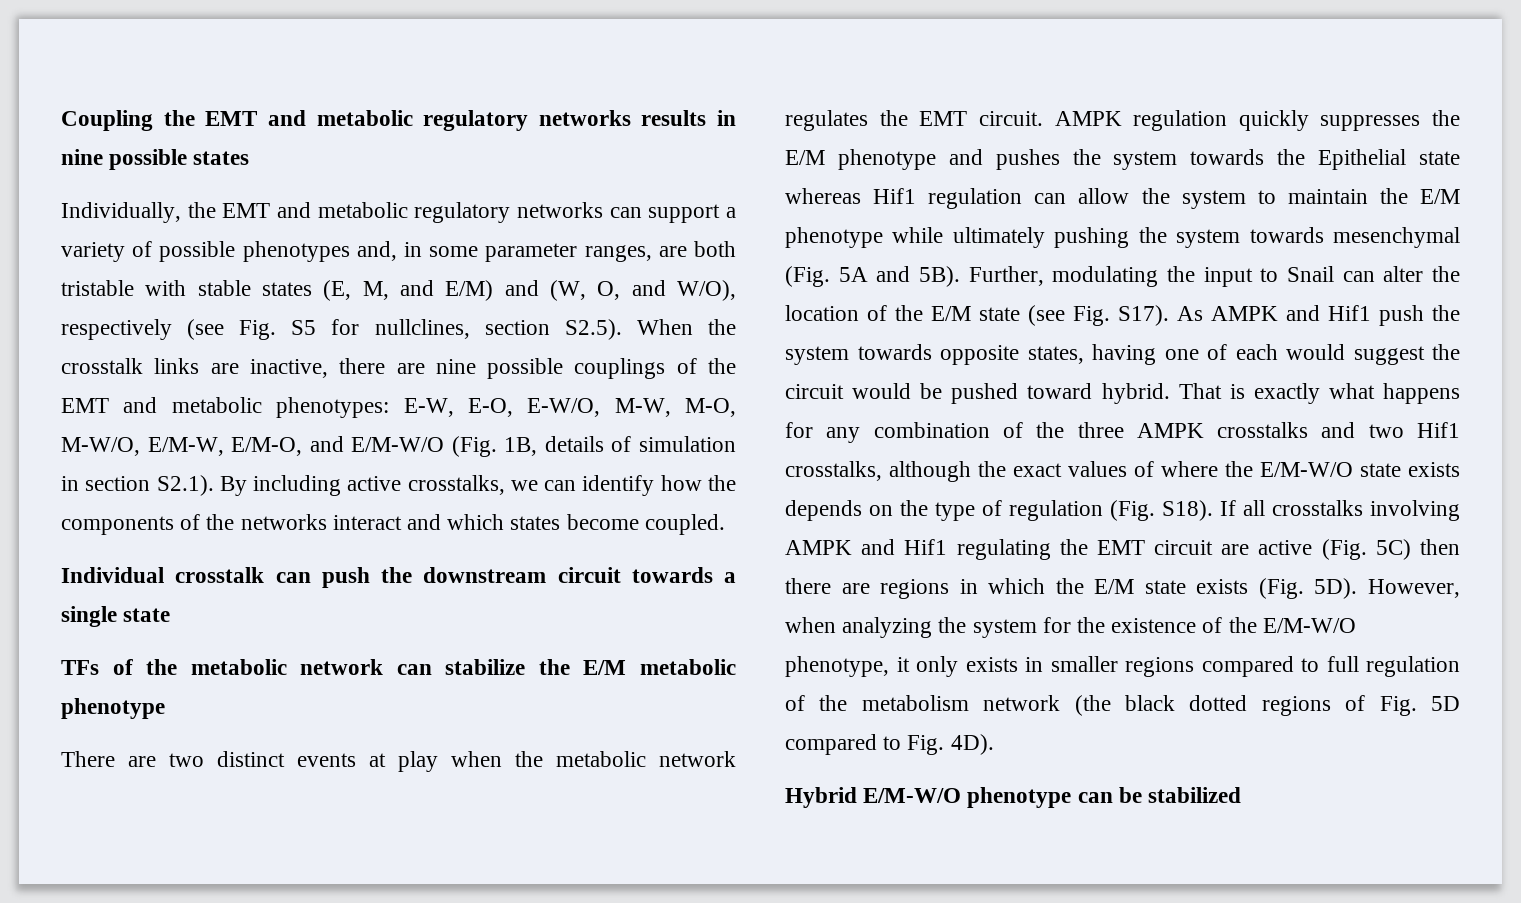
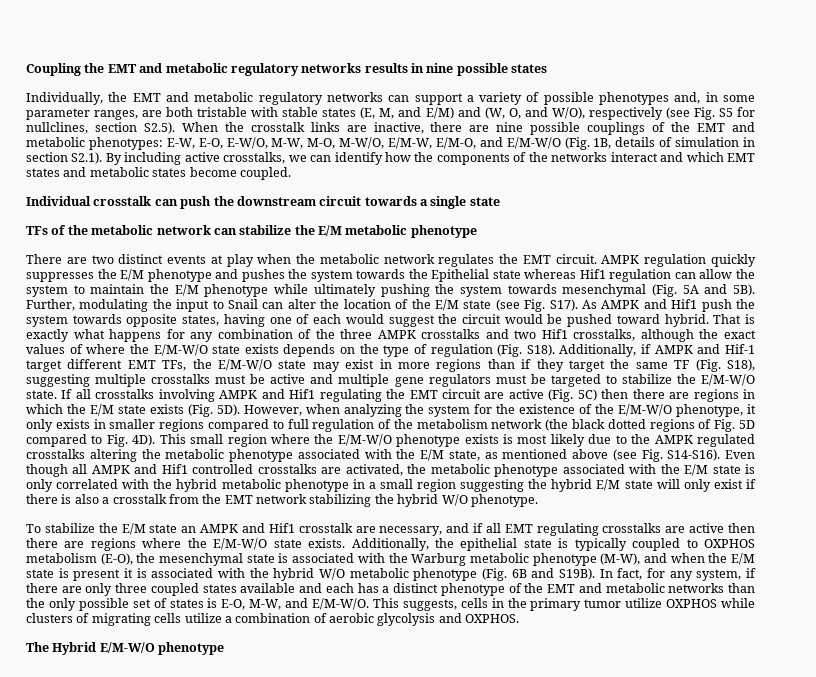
- E-W, E-O, E-W/O, M-W, M-O, M-W/O, E/M-W, E/M-O, and E/M-W/O (Fig. 1B, details of simulation in section S2.1). By including active crosstalks, we can identify how the components of the networks interact and which states become coupled.
+ E-W, E-O, E-W/O, M-W, M-O, M-W/O, E/M-W, E/M-O, and E/M-W/O (Fig. 1B, details of simulation in section S2.1). By including active crosstalks, we can identify how the components of the networks interact and which EMT states and metabolic states become coupled.
+ Additionally, if AMPK and Hif-1 target different EMT TFs, the E/M-W/O state may exist in more regions than if they target the same TF (Fig. S18), suggesting multiple crosstalks must be active and multiple gene regulators must be targeted to stabilize the E/M-W/O state.
- However, when analyzing the system for the existence of the E/M-W/O phenotype, it only exists in smaller regions compared to full regulation of the metabolism network (the black dotted regions of Fig. 5D compared to Fig. 4D).
- Hybrid E/M-W/O phenotype can be stabilized
+ However, when analyzing the system for the existence of the E/M-W/O phenotype, it only exists in smaller regions compared to full regulation of the metabolism network (the black dotted regions of Fig. 5D compared to Fig. 4D). This small region where the E/M-W/O phenotype exists is most likely due to the AMPK regulated crosstalks altering the metabolic phenotype associated with the E/M state, as mentioned above (see Fig. S14-S16). Even though all AMPK and Hif1 controlled crosstalks are activated, the metabolic phenotype associated with the E/M state is only correlated with the hybrid metabolic phenotype in a small region suggesting the hybrid E/M state will only exist if there is also a crosstalk from the EMT network stabilizing the hybrid W/O phenotype.
+ To stabilize the E/M state an AMPK and Hif1 crosstalk are necessary, and if all EMT regulating crosstalks are active then there are regions where the E/M-W/O state exists. Additionally, the epithelial state is typically coupled to OXPHOS metabolism (E-O), the mesenchymal state is associated with the Warburg metabolic phenotype (M-W), and when the E/M state is present it is associated with the hybrid W/O metabolic phenotype (Fig. 6B and S19B). In fact, for any system, if there are only three coupled states available and each has a distinct phenotype of the EMT and metabolic networks than the only possible set of states is E-O, M-W, and E/M-W/O. This suggests, cells in the primary tumor utilize OXPHOS while clusters of migrating cells utilize a combination of aerobic glycolysis and OXPHOS.
+ The Hybrid E/M-W/O phenotype

